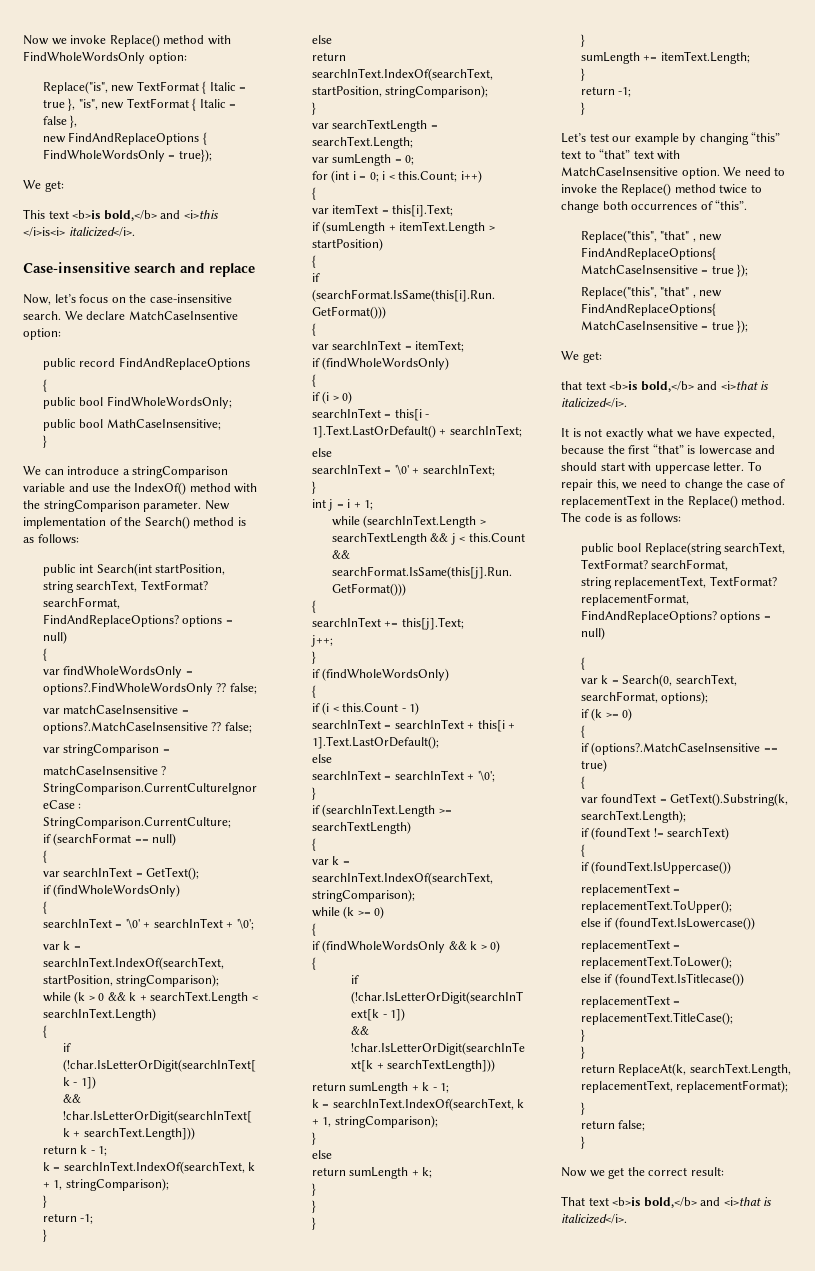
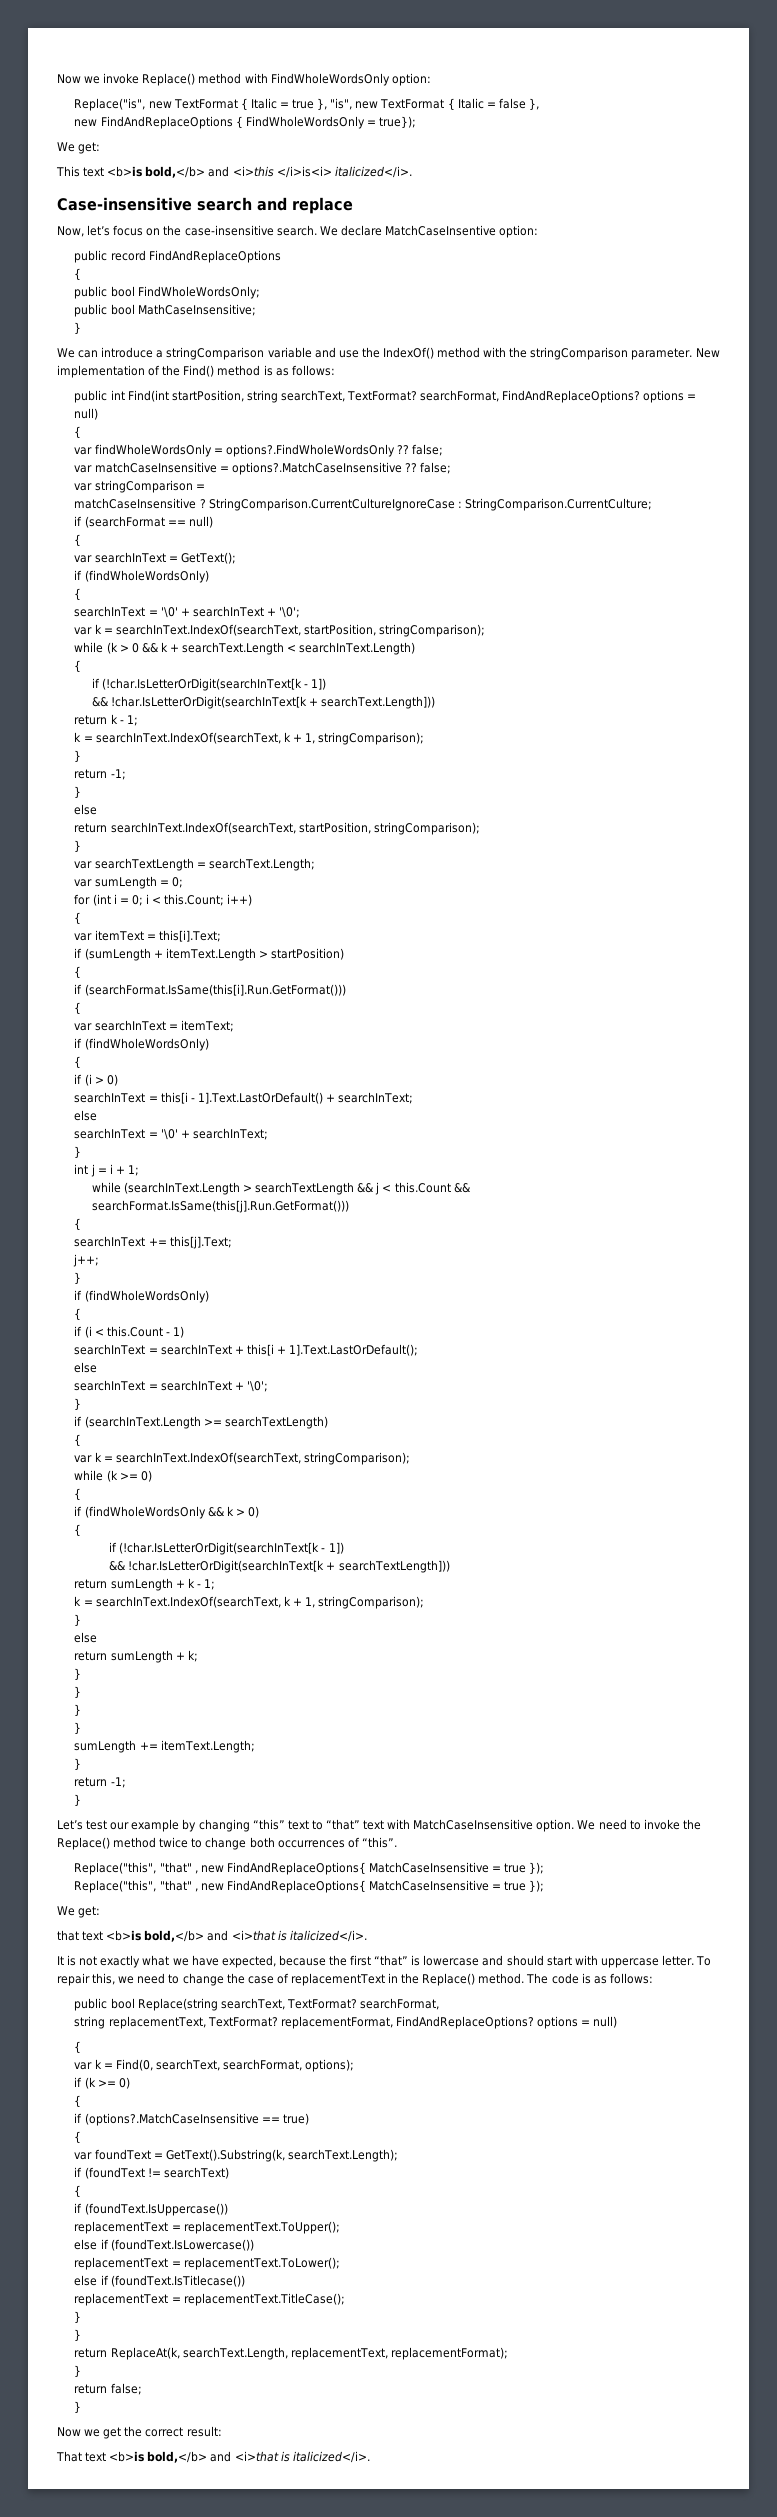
- New implementation of the Search() method is as follows:
+ New implementation of the Find() method is as follows:
- public int Search(int startPosition, string searchText, TextFormat? searchFormat, FindAndReplaceOptions? options = null)
+ public int Find(int startPosition, string searchText, TextFormat? searchFormat, FindAndReplaceOptions? options = null)
- var k = Search(0, searchText, searchFormat, options);
+ var k = Find(0, searchText, searchFormat, options);

